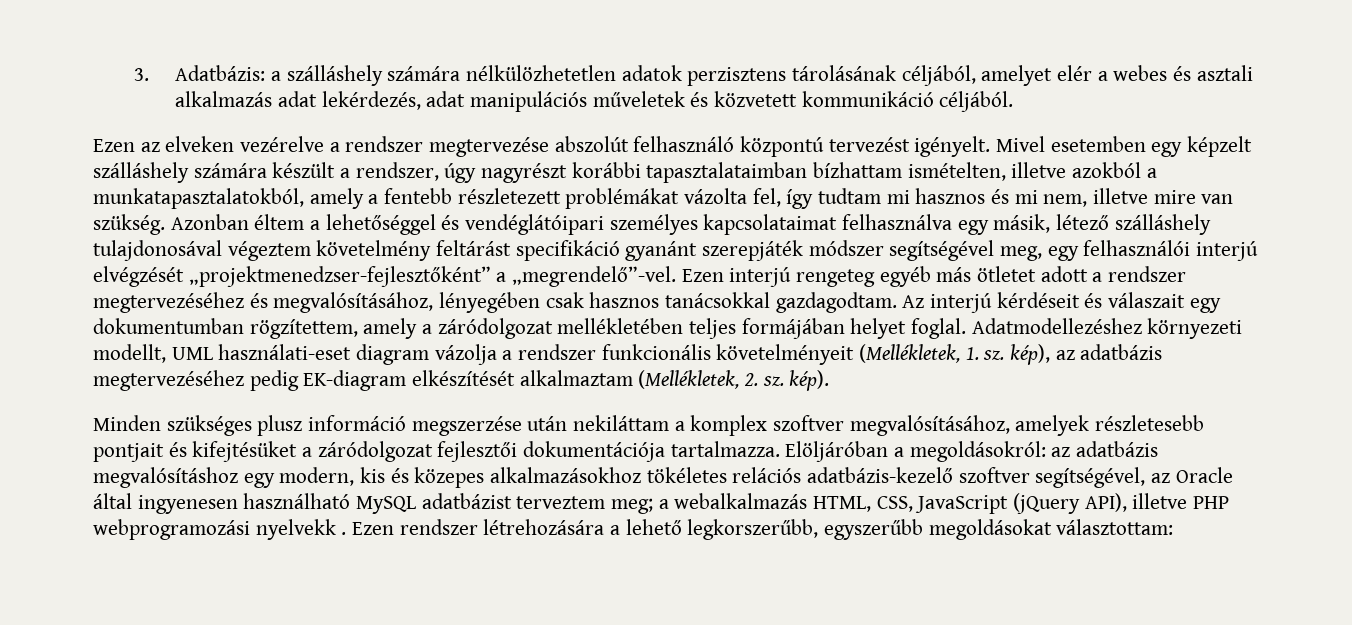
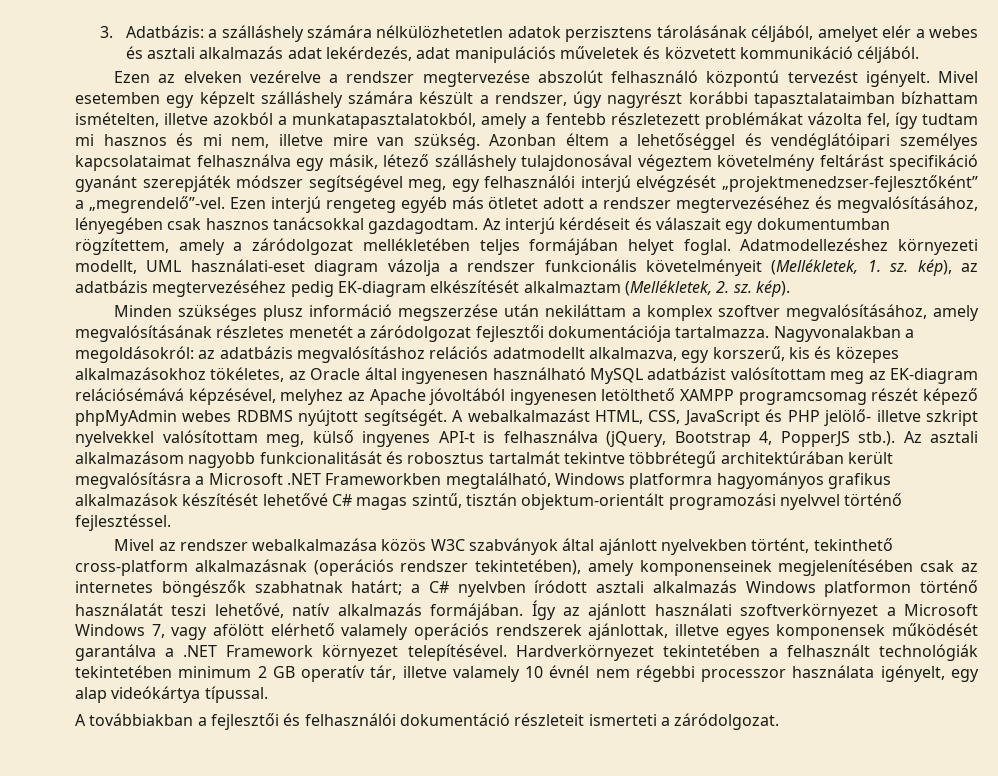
- Minden szükséges plusz információ megszerzése után nekiláttam a komplex szoftver megvalósításához, amelyek részletesebb pontjait és kifejtésüket a záródolgozat fejlesztői dokumentációja tartalmazza.
+ Minden szükséges plusz információ megszerzése után nekiláttam a komplex szoftver megvalósításához, amely megvalósításának részletes menetét a záródolgozat fejlesztői dokumentációja tartalmazza.
- Elöljáróban a megoldásokról: az adatbázis megvalósításhoz egy modern, kis és közepes alkalmazásokhoz tökéletes relációs adatbázis-kezelő szoftver segítségével, az Oracle által ingyenesen használható MySQL adatbázist terveztem meg; a webalkalmazás HTML, CSS, JavaScript (jQuery API), illetve PHP webprogramozási nyelvekk . Ezen rendszer létrehozására a lehető legkorszerűbb, egyszerűbb megoldásokat választottam:
+ Nagyvonalakban a megoldásokról: az adatbázis megvalósításhoz relációs adatmodellt alkalmazva, egy korszerű, kis és közepes alkalmazásokhoz tökéletes, az Oracle által ingyenesen használható MySQL adatbázist valósítottam meg az EK-diagram relációsémává képzésével, melyhez az Apache jóvoltából ingyenesen letölthető XAMPP programcsomag részét képező phpMyAdmin webes RDBMS nyújtott segítségét. A webalkalmazást HTML, CSS, JavaScript és PHP jelölő- illetve szkript nyelvekkel valósítottam meg, külső ingyenes API-t is felhasználva (jQuery, Bootstrap 4, PopperJS stb.). Az asztali alkalmazásom nagyobb funkcionalitását és robosztus tartalmát tekintve többrétegű architektúrában került megvalósításra a Microsoft .NET Frameworkben megtalálható, Windows platformra hagyományos grafikus alkalmazások készítését lehetővé C# magas szintű, tisztán objektum-orientált programozási nyelvvel történő fejlesztéssel.
+ Mivel az rendszer webalkalmazása közös W3C szabványok által ajánlott nyelvekben történt, tekinthető cross-platform alkalmazásnak (operációs rendszer tekintetében), amely komponenseinek megjelenítésében csak az internetes böngészők szabhatnak határt; a C# nyelvben íródott asztali alkalmazás Windows platformon történő használatát teszi lehetővé, natív alkalmazás formájában. Így az ajánlott használati szoftverkörnyezet a Microsoft Windows 7, vagy afölött elérhető valamely operációs rendszerek ajánlottak, illetve egyes komponensek működését garantálva a .NET Framework környezet telepítésével. Hardverkörnyezet tekintetében a felhasznált technológiák tekintetében minimum 2 GB operatív tár, illetve valamely 10 évnél nem régebbi processzor használata igényelt, egy alap videókártya típussal.
+ A továbbiakban a fejlesztői és felhasználói dokumentáció részleteit ismerteti a záródolgozat.

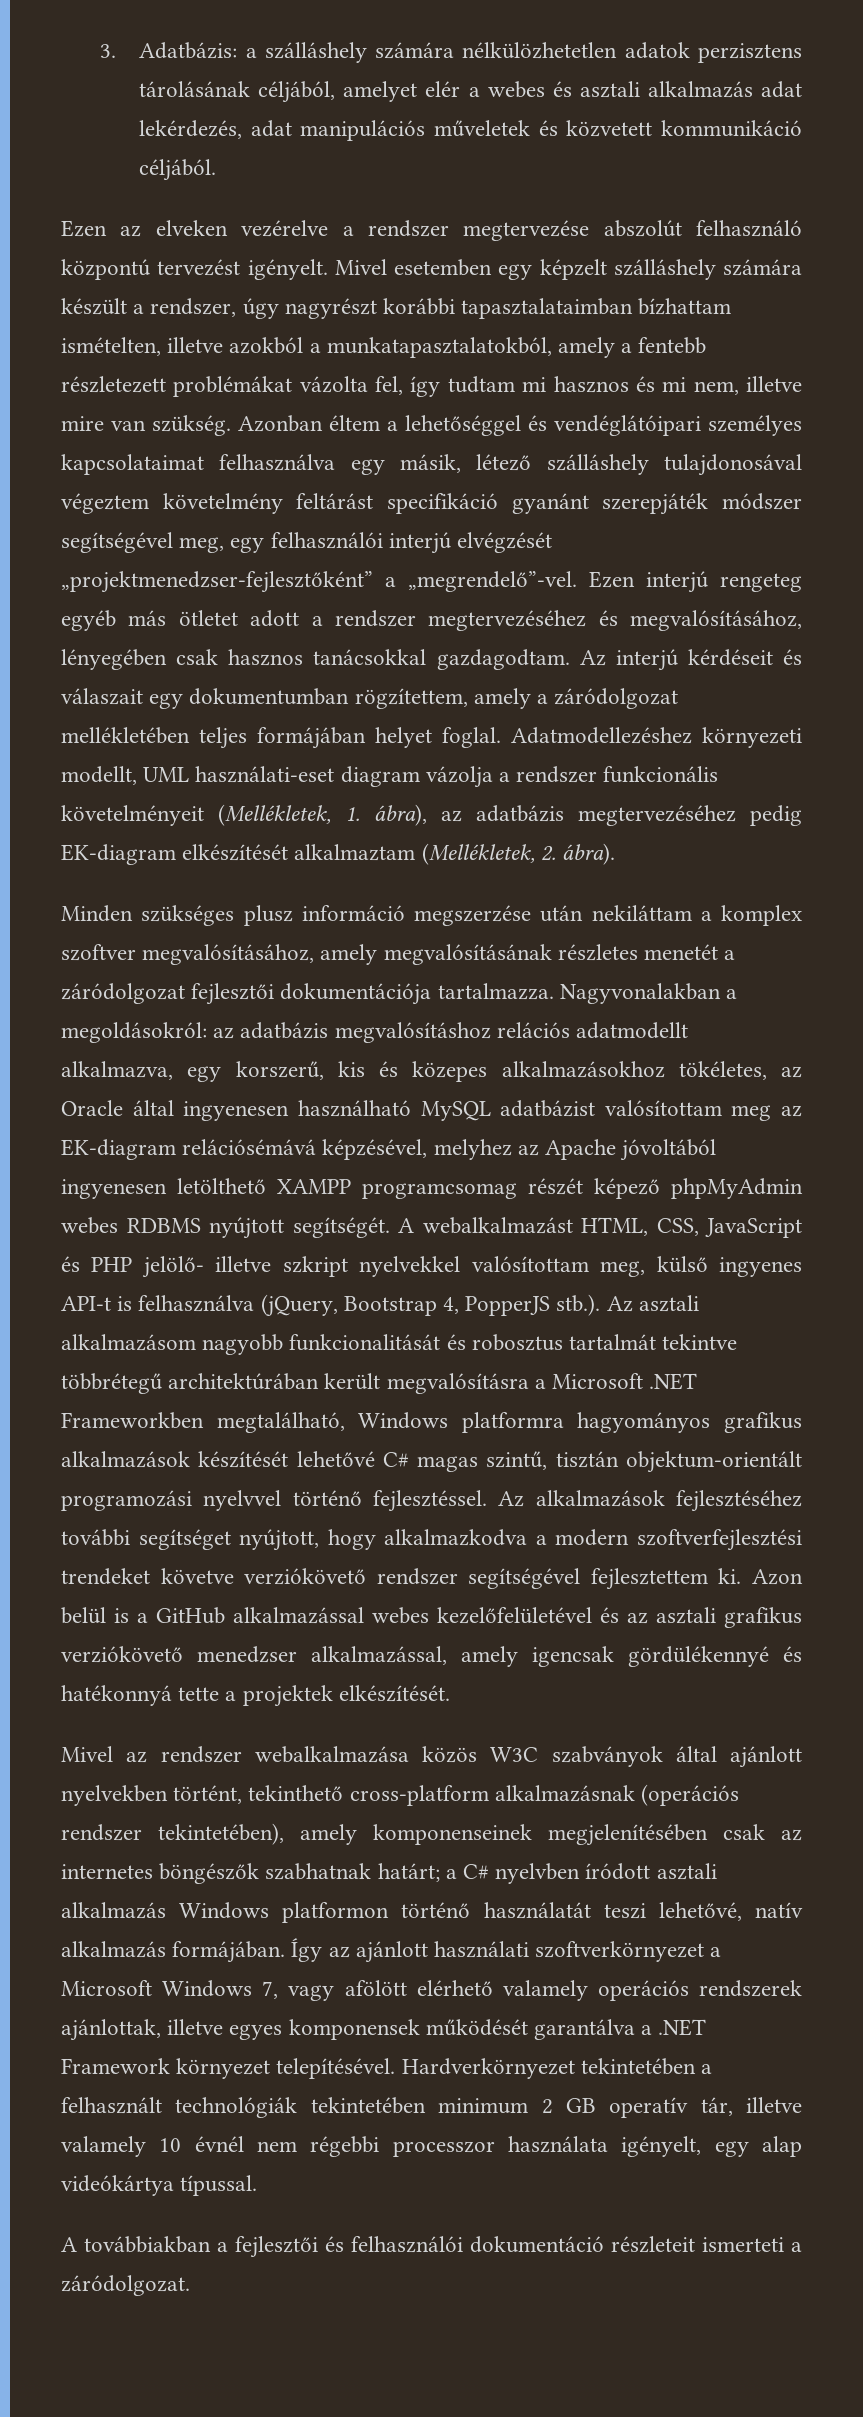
- Adatmodellezéshez környezeti modellt, UML használati-eset diagram vázolja a rendszer funkcionális követelményeit (Mellékletek, 1. sz. kép), az adatbázis megtervezéséhez pedig EK-diagram elkészítését alkalmaztam (Mellékletek, 2. sz. kép).
+ Adatmodellezéshez környezeti modellt, UML használati-eset diagram vázolja a rendszer funkcionális követelményeit (Mellékletek, 1. ábra), az adatbázis megtervezéséhez pedig EK-diagram elkészítését alkalmaztam (Mellékletek, 2. ábra).
+ Az alkalmazások fejlesztéséhez további segítséget nyújtott, hogy alkalmazkodva a modern szoftverfejlesztési trendeket követve verziókövető rendszer segítségével fejlesztettem ki. Azon belül is a GitHub alkalmazással webes kezelőfelületével és az asztali grafikus verziókövető menedzser alkalmazással, amely igencsak gördülékennyé és hatékonnyá tette a projektek elkészítését.

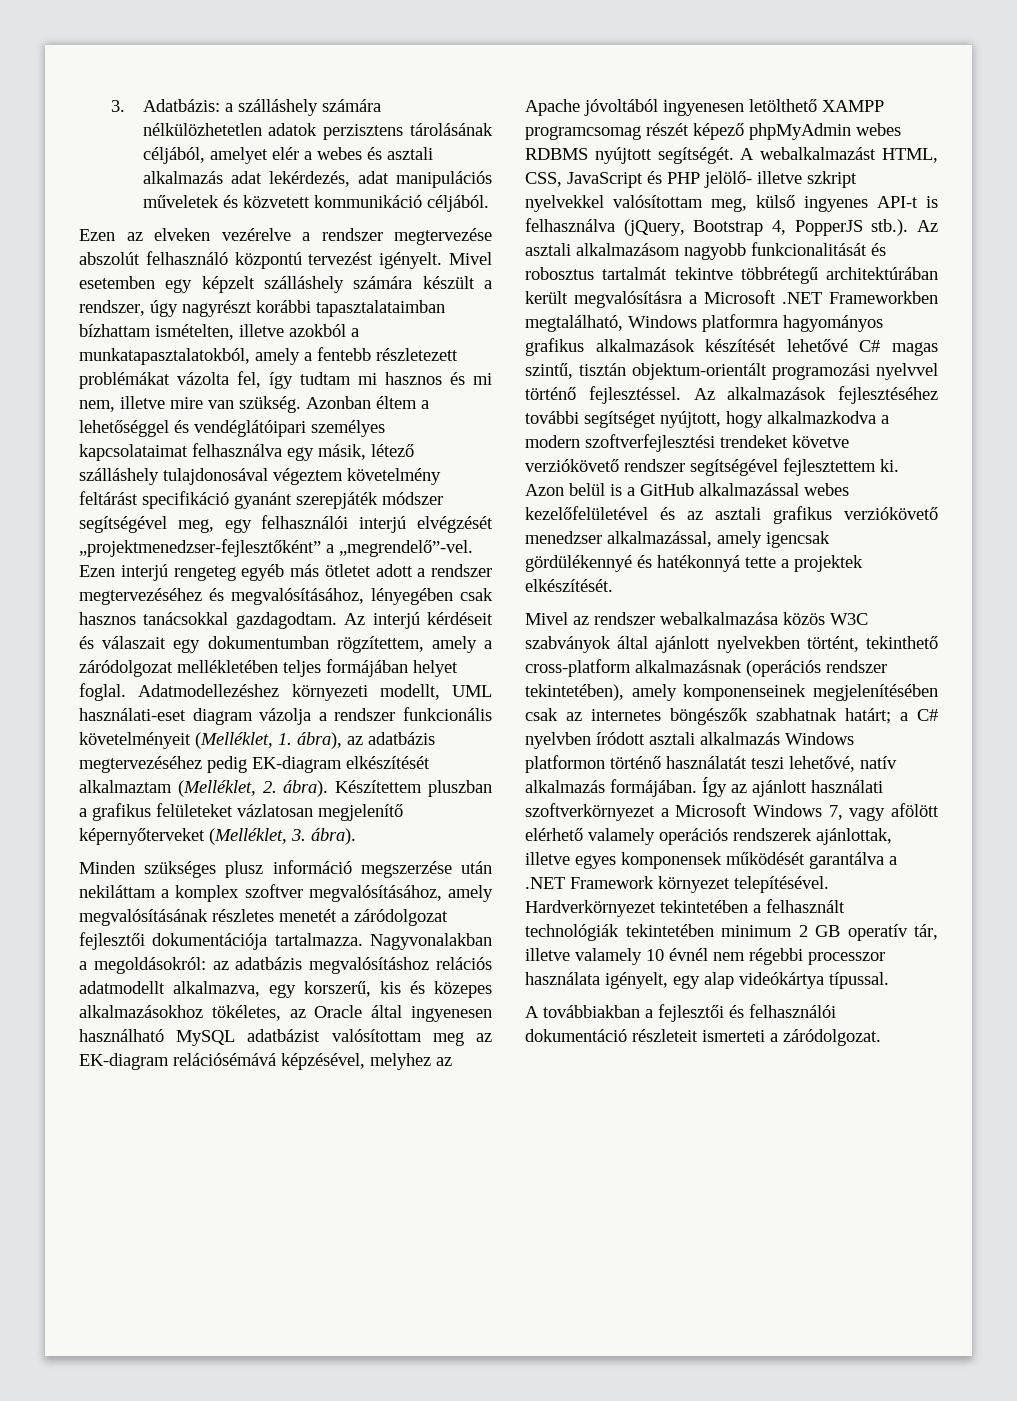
- Adatmodellezéshez környezeti modellt, UML használati-eset diagram vázolja a rendszer funkcionális követelményeit (Mellékletek, 1. ábra), az adatbázis megtervezéséhez pedig EK-diagram elkészítését alkalmaztam (Mellékletek, 2. ábra).
+ Adatmodellezéshez környezeti modellt, UML használati-eset diagram vázolja a rendszer funkcionális követelményeit (Melléklet, 1. ábra), az adatbázis megtervezéséhez pedig EK-diagram elkészítését alkalmaztam (Melléklet, 2. ábra). Készítettem pluszban a grafikus felületeket vázlatosan megjelenítő képernyőterveket (Melléklet, 3. ábra).

